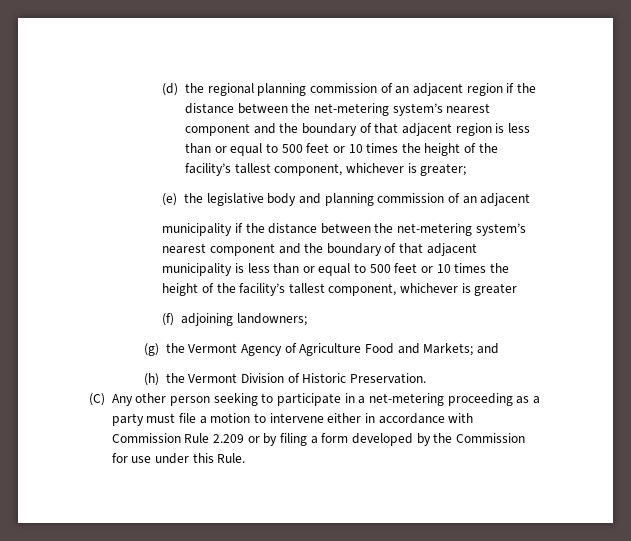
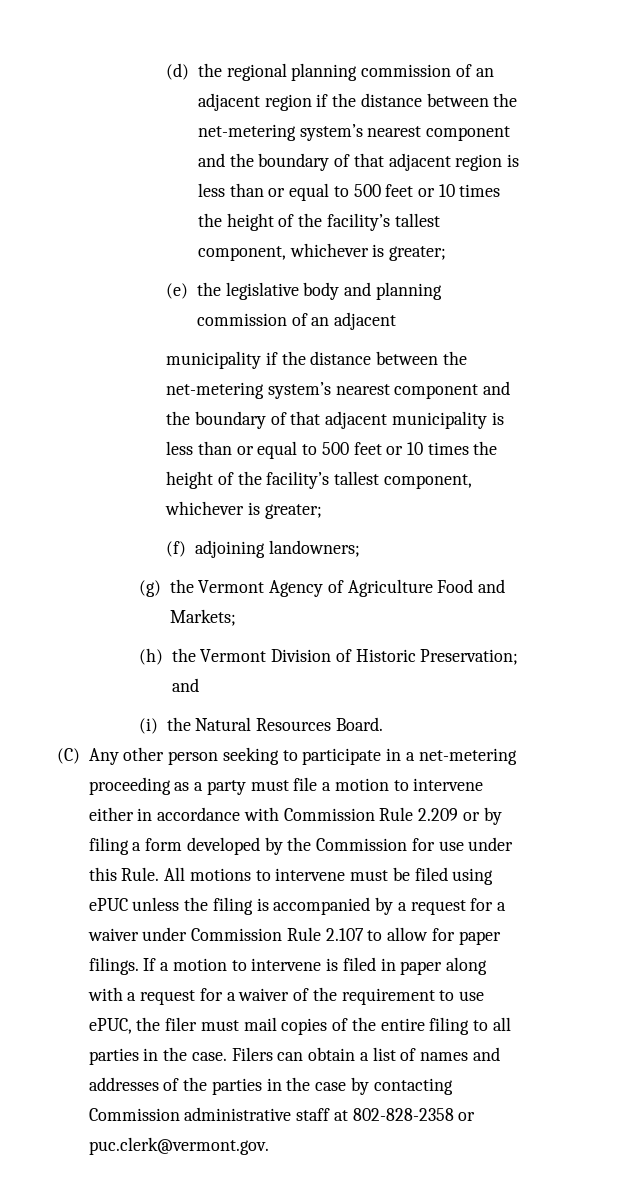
- municipality if the distance between the net-metering system’s nearest component and the boundary of that adjacent municipality is less than or equal to 500 feet or 10 times the height of the facility’s tallest component, whichever is greater
+ municipality if the distance between the net-metering system’s nearest component and the boundary of that adjacent municipality is less than or equal to 500 feet or 10 times the height of the facility’s tallest component, whichever is greater;
- (g) the Vermont Agency of Agriculture Food and Markets; and
+ (g) the Vermont Agency of Agriculture Food and Markets;
- (h) the Vermont Division of Historic Preservation.
+ (h) the Vermont Division of Historic Preservation; and
+ (i) the Natural Resources Board.
+ All motions to intervene must be filed using ePUC unless the filing is accompanied by a request for a waiver under Commission Rule 2.107 to allow for paper filings. If a motion to intervene is filed in paper along with a request for a waiver of the requirement to use ePUC, the filer must mail copies of the entire filing to all parties in the case. Filers can obtain a list of names and addresses of the parties in the case by contacting Commission administrative staff at 802-828-2358 or puc.clerk@vermont.gov.

